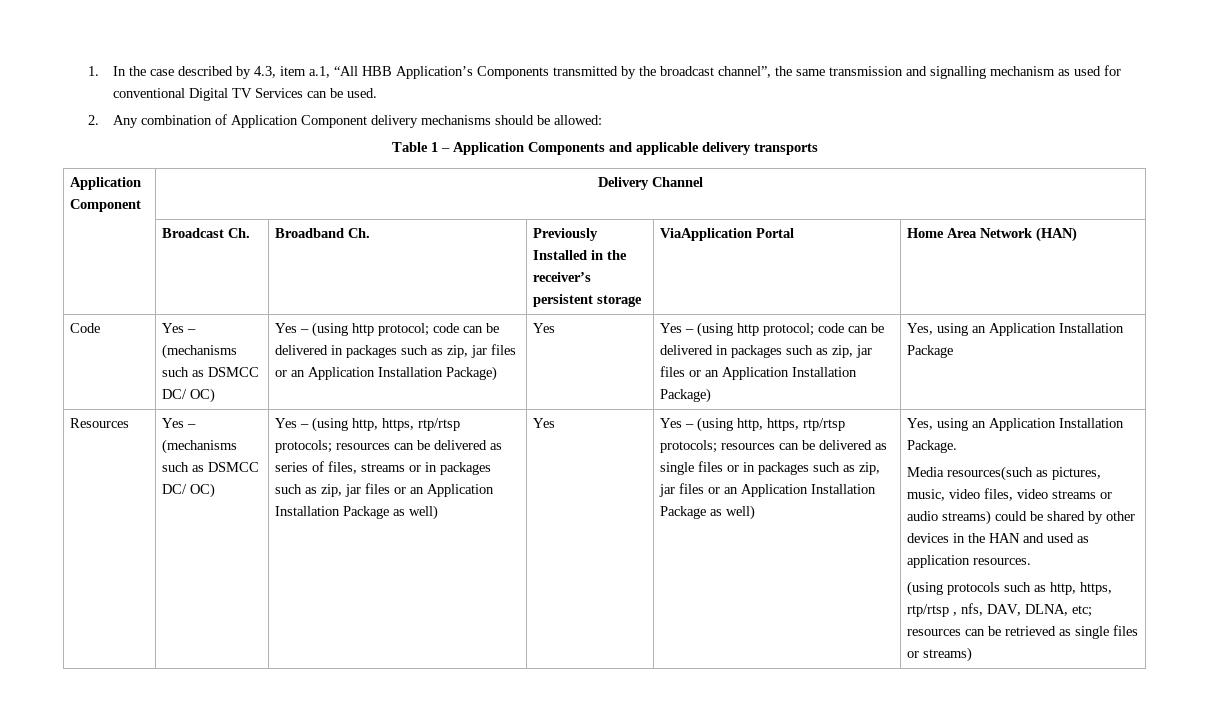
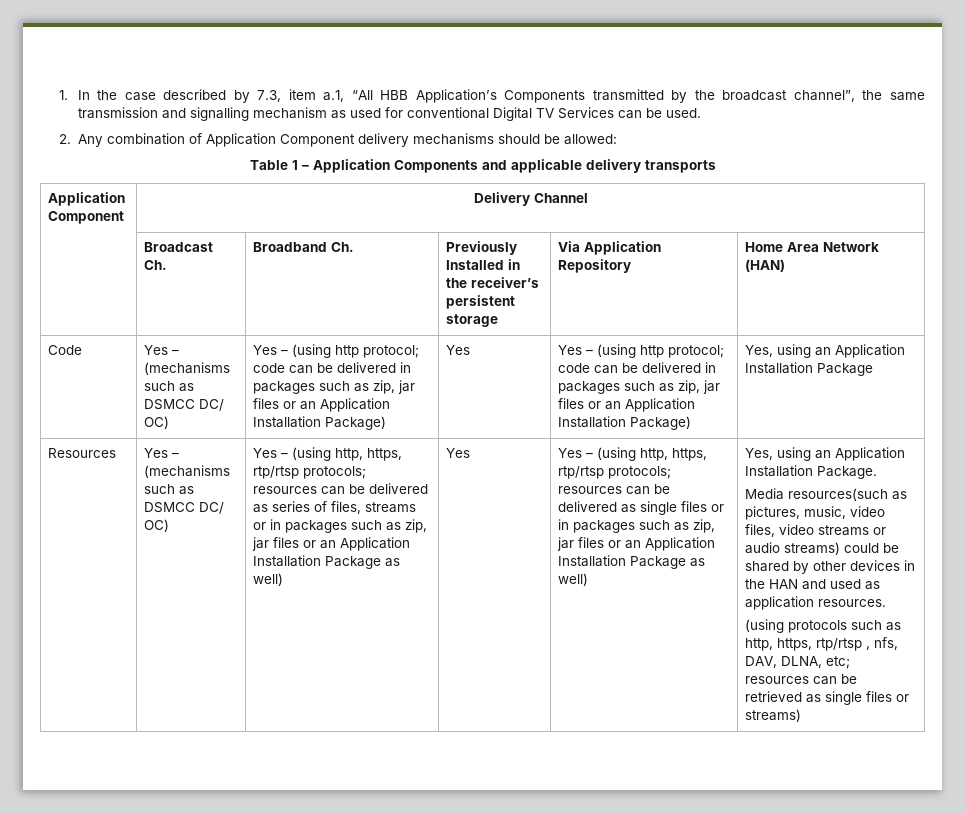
- 1. In the case described by 4.3, item a.1, “All HBB Application’s Components transmitted by the broadcast channel”, the same transmission and signalling mechanism as used for conventional Digital TV Services can be used.
+ 1. In the case described by 7.3, item a.1, “All HBB Application’s Components transmitted by the broadcast channel”, the same transmission and signalling mechanism as used for conventional Digital TV Services can be used.
- | Broadcast Ch. | Broadband Ch. | Previously Installed in the receiver’s persistent storage | ViaApplication Portal | Home Area Network (HAN)
+ | Broadcast Ch. | Broadband Ch. | Previously Installed in the receiver’s persistent storage | Via Application Repository | Home Area Network (HAN)

